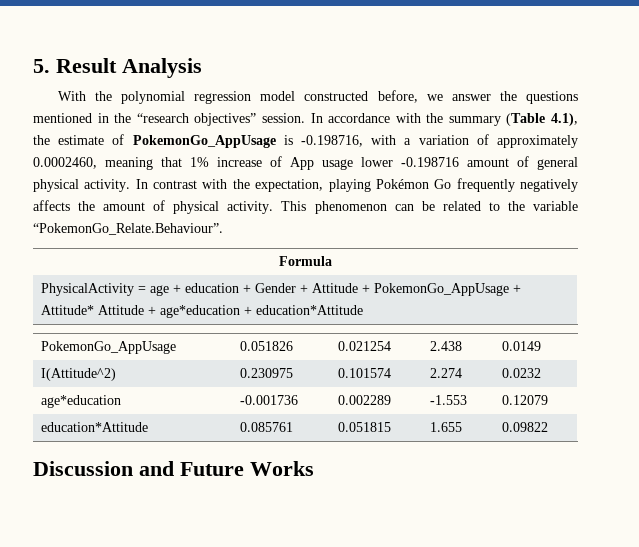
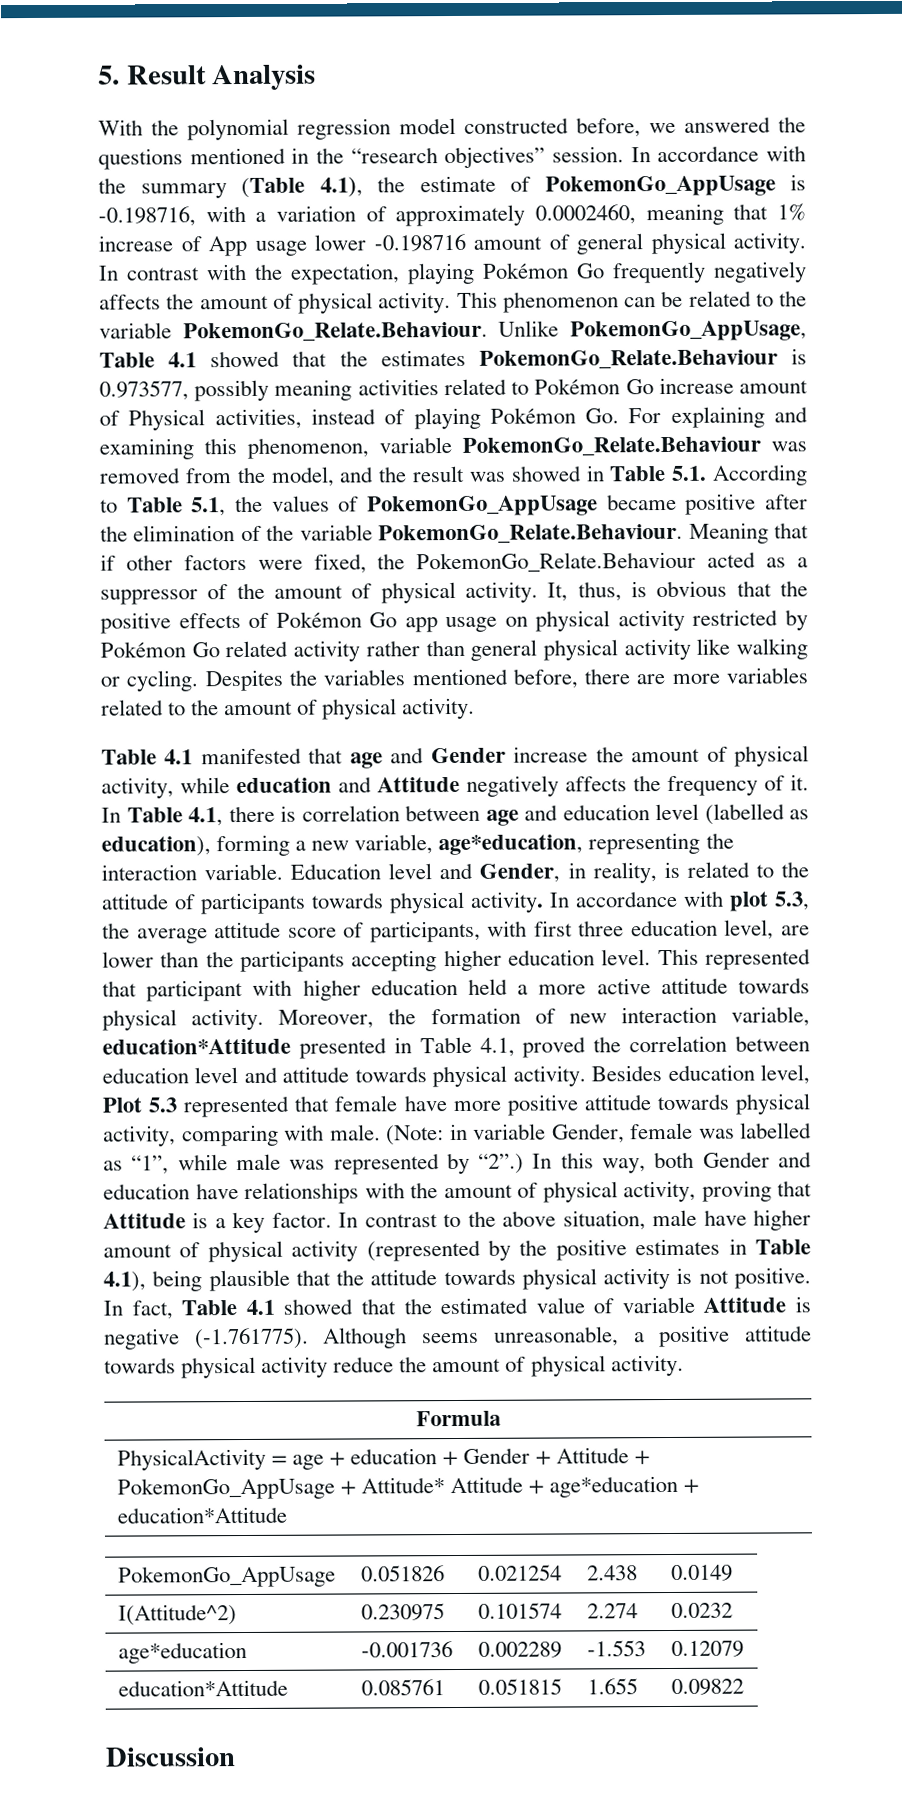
- With the polynomial regression model constructed before, we answer the questions mentioned in the “research objectives” session.
+ With the polynomial regression model constructed before, we answered the questions mentioned in the “research objectives” session.
- This phenomenon can be related to the variable “PokemonGo_Relate.Behaviour”.
+ This phenomenon can be related to the variable PokemonGo_Relate.Behaviour. Unlike PokemonGo_AppUsage, Table 4.1 showed that the estimates PokemonGo_Relate.Behaviour is 0.973577, possibly meaning activities related to Pokémon Go increase amount of Physical activities, instead of playing Pokémon Go. For explaining and examining this phenomenon, variable PokemonGo_Relate.Behaviour was removed from the model, and the result was showed in Table 5.1. According to Table 5.1, the values of PokemonGo_AppUsage became positive after the elimination of the variable PokemonGo_Relate.Behaviour. Meaning that if other factors were fixed, the PokemonGo_Relate.Behaviour acted as a suppressor of the amount of physical activity. It, thus, is obvious that the positive effects of Pokémon Go app usage on physical activity restricted by Pokémon Go related activity rather than general physical activity like walking or cycling. Despites the variables mentioned before, there are more variables related to the amount of physical activity.
+ Table 4.1 manifested that age and Gender increase the amount of physical activity, while education and Attitude negatively affects the frequency of it. In Table 4.1, there is correlation between age and education level (labelled as education), forming a new variable, age*education, representing the interaction variable. Education level and Gender, in reality, is related to the attitude of participants towards physical activity. In accordance with plot 5.3, the average attitude score of participants, with first three education level, are lower than the participants accepting higher education level. This represented that participant with higher education held a more active attitude towards physical activity. Moreover, the formation of new interaction variable, education*Attitude presented in Table 4.1, proved the correlation between education level and attitude towards physical activity. Besides education level, Plot 5.3 represented that female have more positive attitude towards physical activity, comparing with male. (Note: in variable Gender, female was labelled as “1”, while male was represented by “2”.) In this way, both Gender and education have relationships with the amount of physical activity, proving that Attitude is a key factor. In contrast to the above situation, male have higher amount of physical activity (represented by the positive estimates in Table 4.1), being plausible that the attitude towards physical activity is not positive. In fact, Table 4.1 showed that the estimated value of variable Attitude is negative (-1.761775). Although seems unreasonable, a positive attitude towards physical activity reduce the amount of physical activity.
- Discussion and Future Works
+ Discussion

